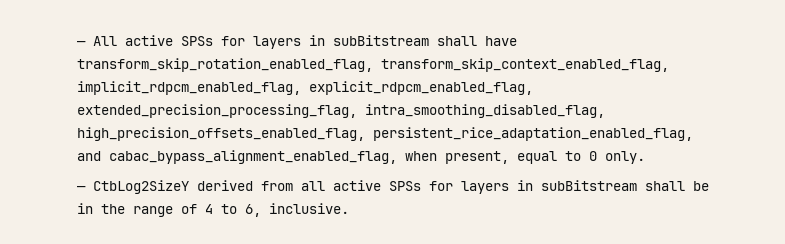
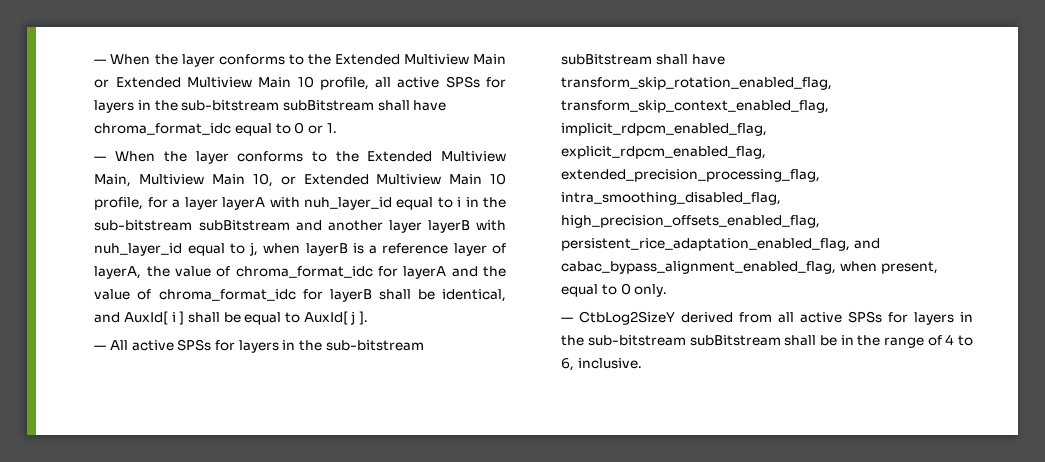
- — All active SPSs for layers in subBitstream shall have transform_skip_rotation_enabled_flag, transform_skip_context_enabled_flag, implicit_rdpcm_enabled_flag, explicit_rdpcm_enabled_flag, extended_precision_processing_flag, intra_smoothing_disabled_flag, high_precision_offsets_enabled_flag, persistent_rice_adaptation_enabled_flag, and cabac_bypass_alignment_enabled_flag, when present, equal to 0 only.
+ — When the layer conforms to the Extended Multiview Main or Extended Multiview Main 10 profile, all active SPSs for layers in the sub-bitstream subBitstream shall have chroma_format_idc equal to 0 or 1.
+ — When the layer conforms to the Extended Multiview Main, Multiview Main 10, or Extended Multiview Main 10 profile, for a layer layerA with nuh_layer_id equal to i in the sub-bitstream subBitstream and another layer layerB with nuh_layer_id equal to j, when layerB is a reference layer of layerA, the value of chroma_format_idc for layerA and the value of chroma_format_idc for layerB shall be identical, and AuxId[ i ] shall be equal to AuxId[ j ].
+ — All active SPSs for layers in the sub-bitstream subBitstream shall have transform_skip_rotation_enabled_flag, transform_skip_context_enabled_flag, implicit_rdpcm_enabled_flag, explicit_rdpcm_enabled_flag, extended_precision_processing_flag, intra_smoothing_disabled_flag, high_precision_offsets_enabled_flag, persistent_rice_adaptation_enabled_flag, and cabac_bypass_alignment_enabled_flag, when present, equal to 0 only.
- — CtbLog2SizeY derived from all active SPSs for layers in subBitstream shall be in the range of 4 to 6, inclusive.
+ — CtbLog2SizeY derived from all active SPSs for layers in the sub-bitstream subBitstream shall be in the range of 4 to 6, inclusive.

